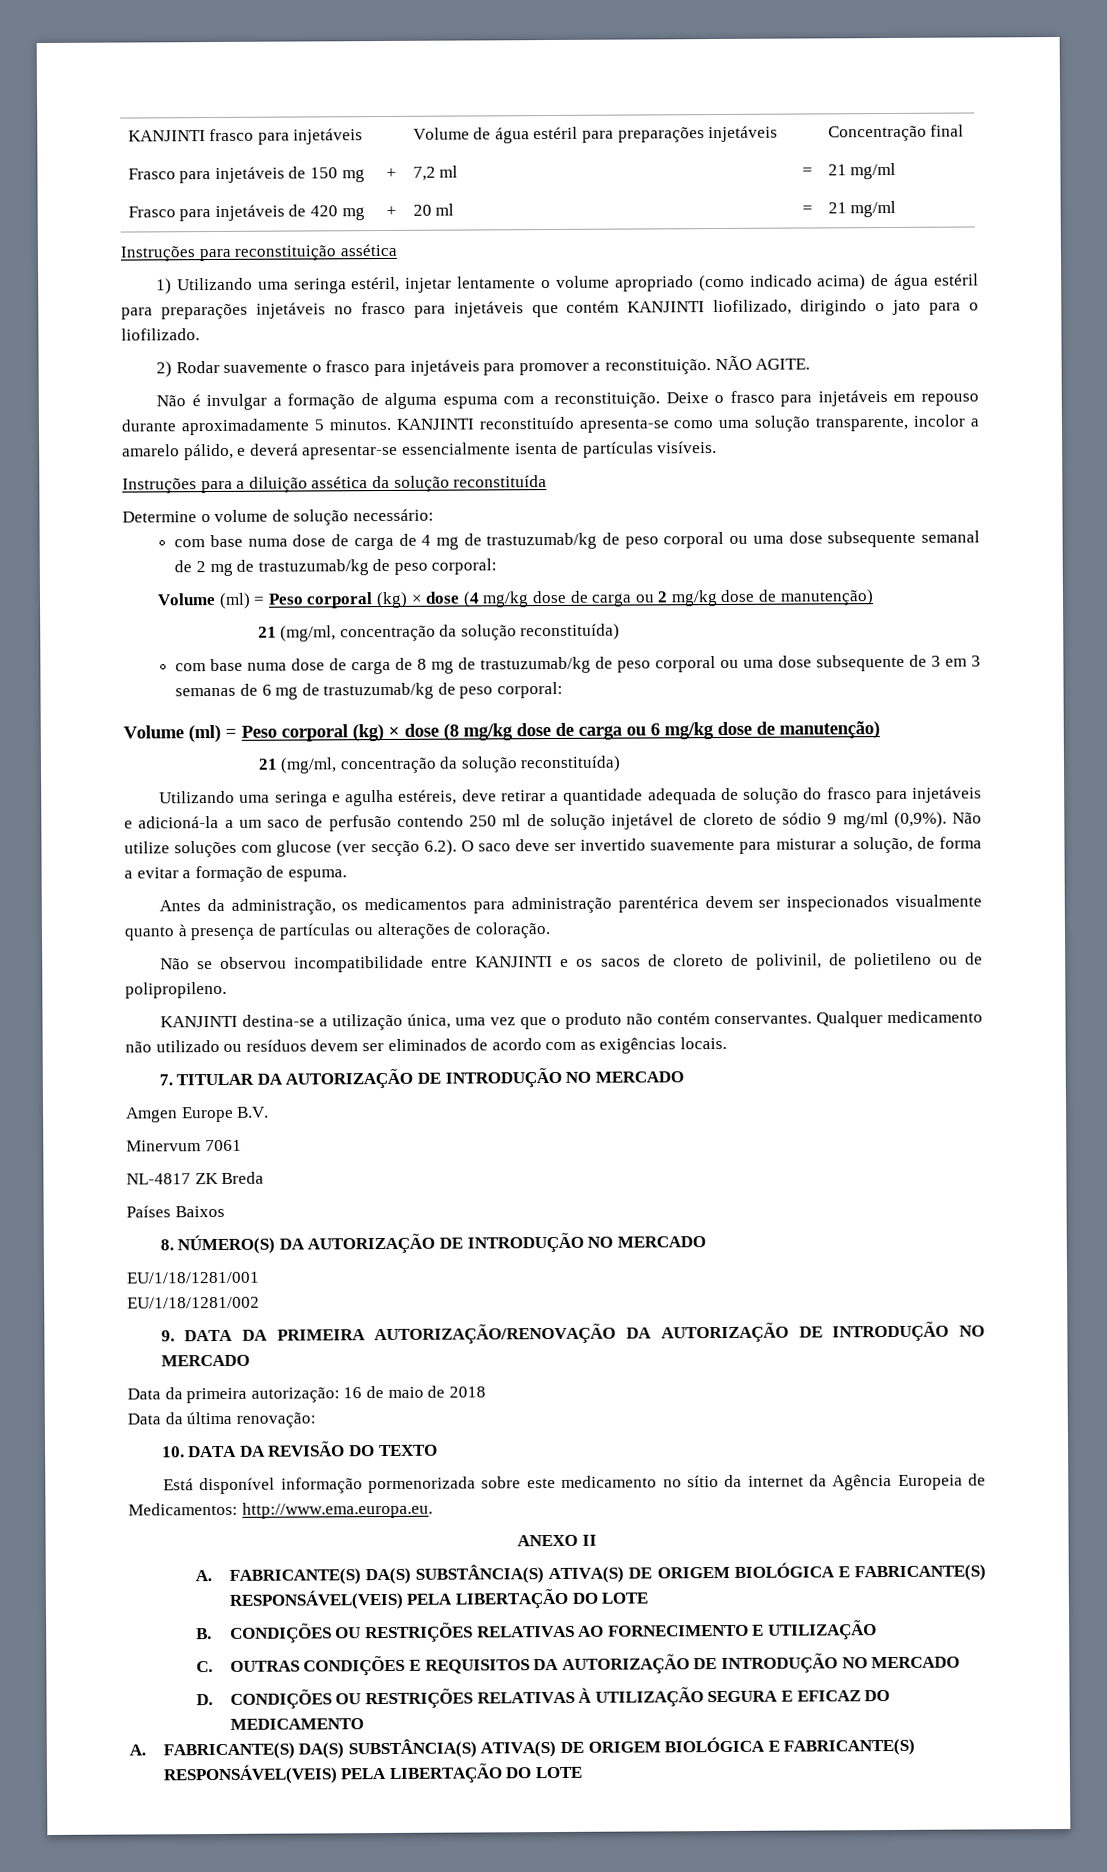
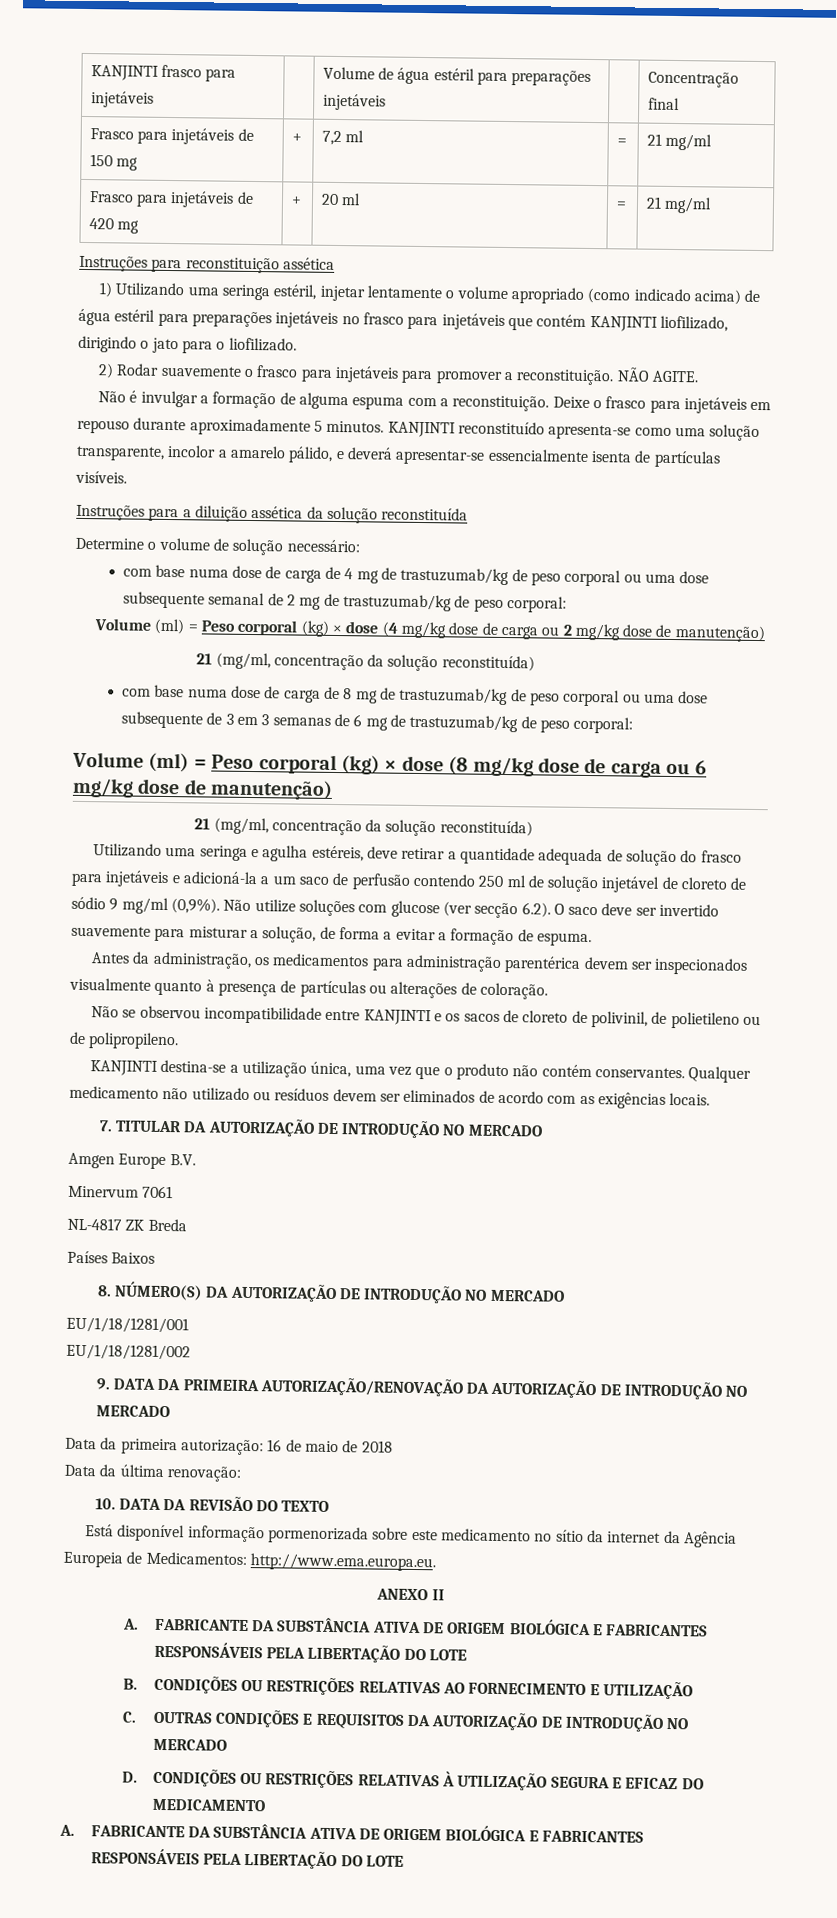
  ANEXO II
- A. FABRICANTE(S) DA(S) SUBSTÂNCIA(S) ATIVA(S) DE ORIGEM BIOLÓGICA E FABRICANTE(S) RESPONSÁVEL(VEIS) PELA LIBERTAÇÃO DO LOTE
+ A. FABRICANTE DA SUBSTÂNCIA ATIVA DE ORIGEM BIOLÓGICA E FABRICANTES RESPONSÁVEIS PELA LIBERTAÇÃO DO LOTE
  D. CONDIÇÕES OU RESTRIÇÕES RELATIVAS À UTILIZAÇÃO SEGURA E EFICAZ DO MEDICAMENTO
- A. FABRICANTE(S) DA(S) SUBSTÂNCIA(S) ATIVA(S) DE ORIGEM BIOLÓGICA E FABRICANTE(S) RESPONSÁVEL(VEIS) PELA LIBERTAÇÃO DO LOTE
+ A. FABRICANTE DA SUBSTÂNCIA ATIVA DE ORIGEM BIOLÓGICA E FABRICANTES RESPONSÁVEIS PELA LIBERTAÇÃO DO LOTE

